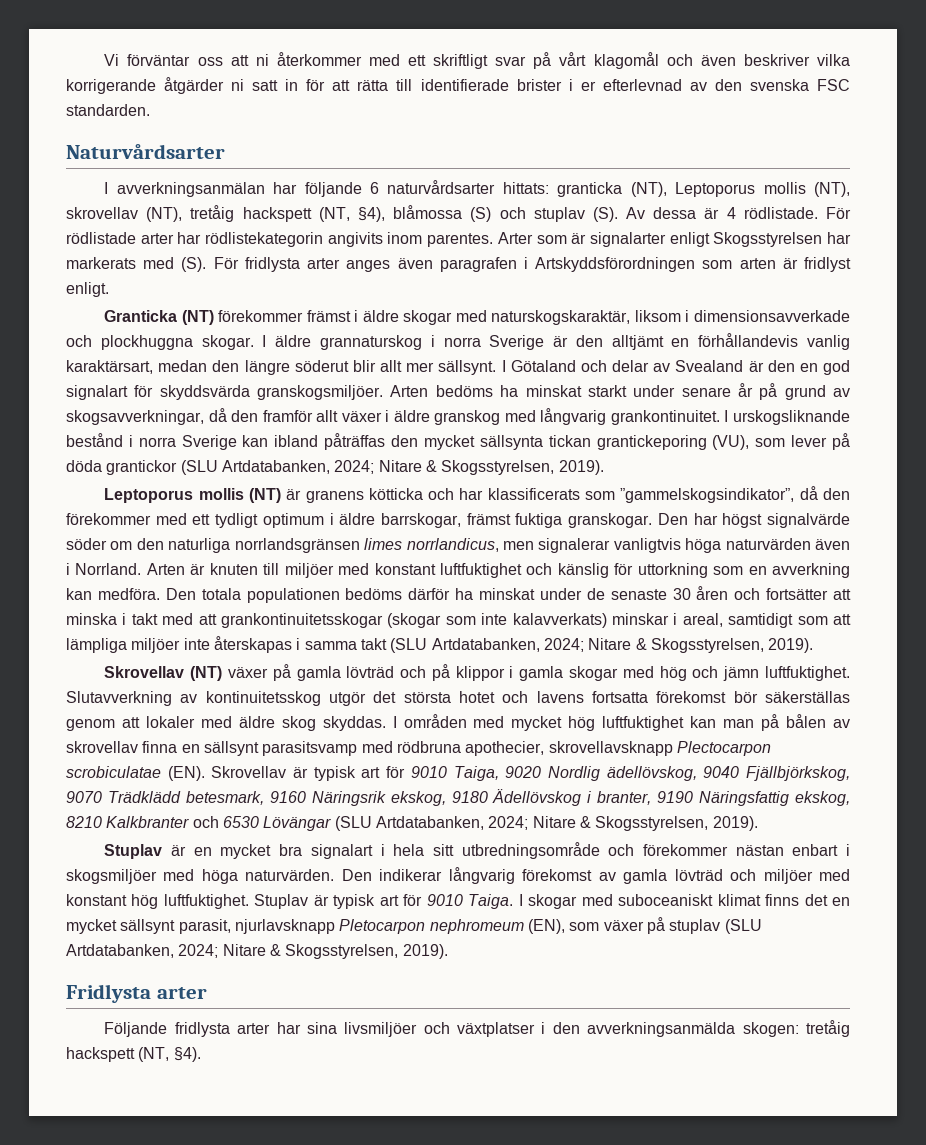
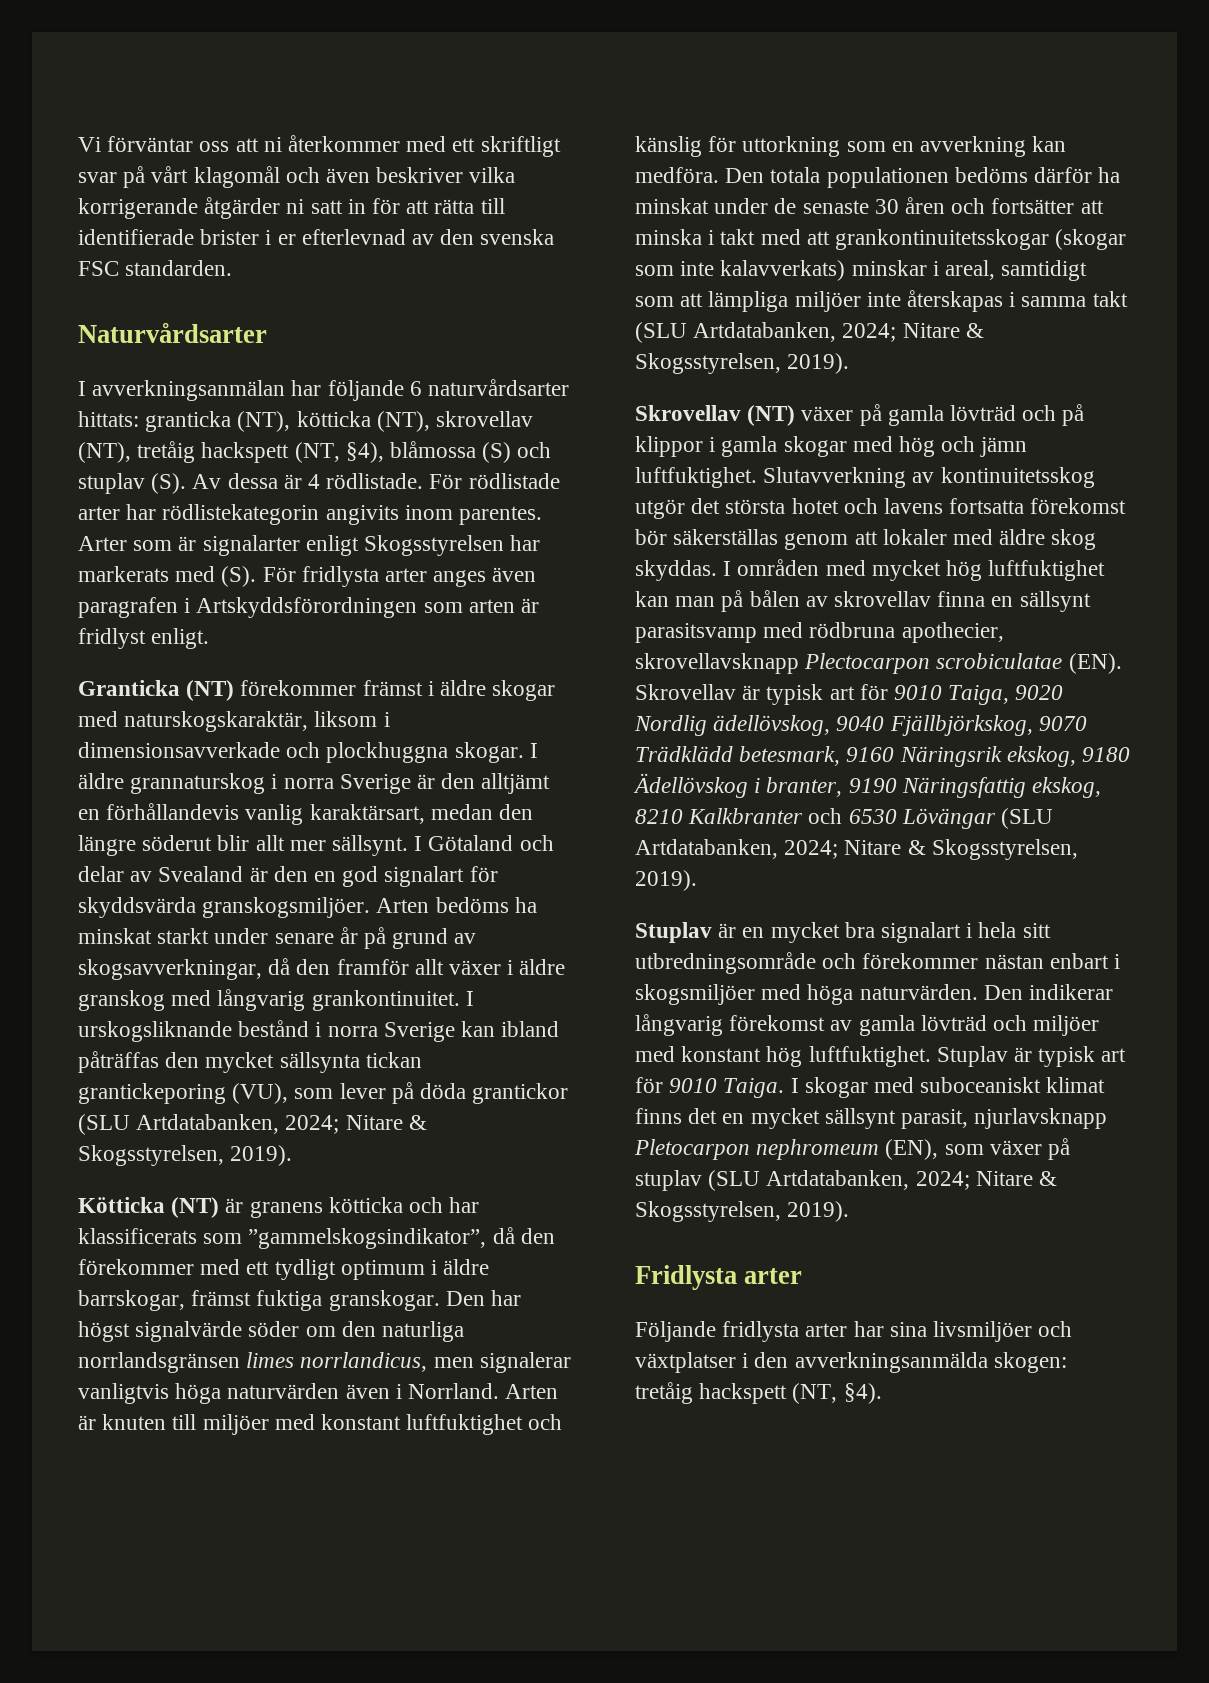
- I avverkningsanmälan har följande 6 naturvårdsarter hittats: granticka (NT), Leptoporus mollis (NT), skrovellav (NT), tretåig hackspett (NT, §4), blåmossa (S) och stuplav (S). Av dessa är 4 rödlistade.
+ I avverkningsanmälan har följande 6 naturvårdsarter hittats: granticka (NT), kötticka (NT), skrovellav (NT), tretåig hackspett (NT, §4), blåmossa (S) och stuplav (S). Av dessa är 4 rödlistade.
- Leptoporus mollis (NT) är granens kötticka och har klassificerats som ”gammelskogsindikator”, då den förekommer med ett tydligt optimum i äldre barrskogar, främst fuktiga granskogar.
+ Kötticka (NT) är granens kötticka och har klassificerats som ”gammelskogsindikator”, då den förekommer med ett tydligt optimum i äldre barrskogar, främst fuktiga granskogar.

